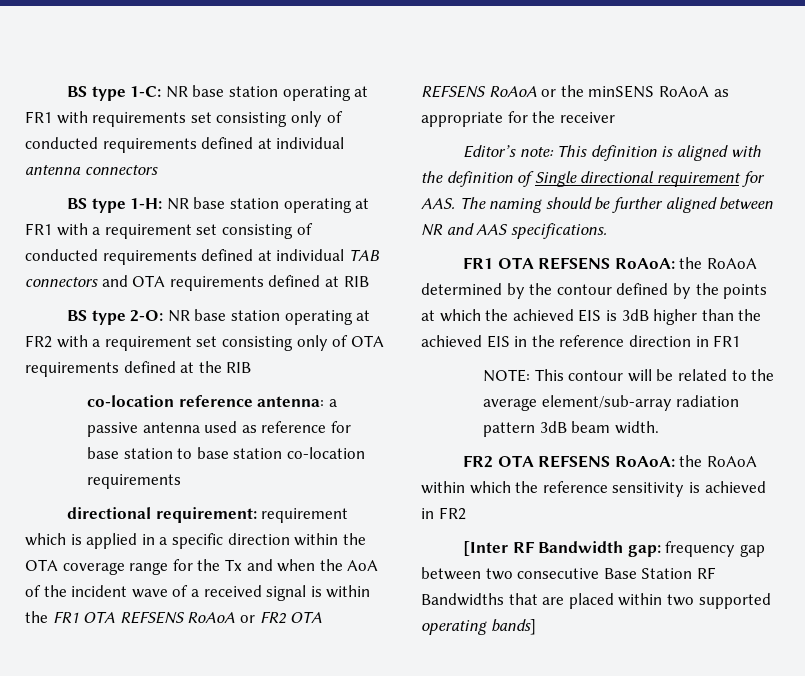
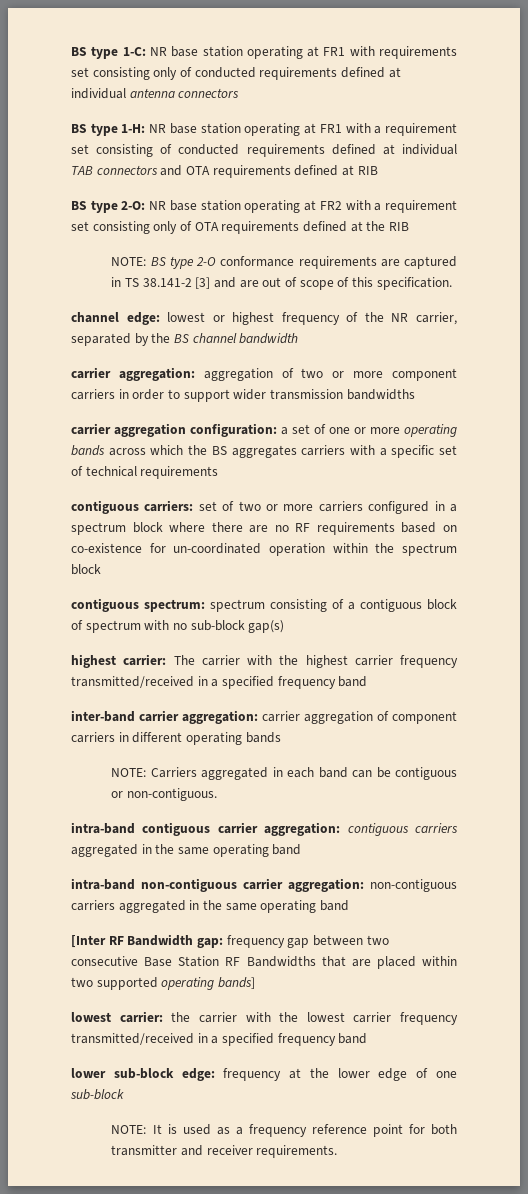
- co-location reference antenna: a passive antenna used as reference for base station to base station co-location requirements
- directional requirement: requirement which is applied in a specific direction within the OTA coverage range for the Tx and when the AoA of the incident wave of a received signal is within the FR1 OTA REFSENS RoAoA or FR2 OTA REFSENS RoAoA or the minSENS RoAoA as appropriate for the receiver
- Editor’s note: This definition is aligned with the definition of Single directional requirement for AAS. The naming should be further aligned between NR and AAS specifications.
- FR1 OTA REFSENS RoAoA: the RoAoA determined by the contour defined by the points at which the achieved EIS is 3dB higher than the achieved EIS in the reference direction in FR1
- NOTE: This contour will be related to the average element/sub-array radiation pattern 3dB beam width.
- FR2 OTA REFSENS RoAoA: the RoAoA within which the reference sensitivity is achieved in FR2
+ NOTE: BS type 2-O conformance requirements are captured in TS 38.141-2 [3] and are out of scope of this specification.
+ channel edge: lowest or highest frequency of the NR carrier, separated by the BS channel bandwidth
+ carrier aggregation: aggregation of two or more component carriers in order to support wider transmission bandwidths
+ carrier aggregation configuration: a set of one or more operating bands across which the BS aggregates carriers with a specific set of technical requirements
+ contiguous carriers: set of two or more carriers configured in a spectrum block where there are no RF requirements based on co-existence for un-coordinated operation within the spectrum block
+ contiguous spectrum: spectrum consisting of a contiguous block of spectrum with no sub-block gap(s)
+ highest carrier: The carrier with the highest carrier frequency transmitted/received in a specified frequency band
+ inter-band carrier aggregation: carrier aggregation of component carriers in different operating bands
+ NOTE: Carriers aggregated in each band can be contiguous or non-contiguous.
+ intra-band contiguous carrier aggregation: contiguous carriers aggregated in the same operating band
+ intra-band non-contiguous carrier aggregation: non-contiguous carriers aggregated in the same operating band
+ lowest carrier: the carrier with the lowest carrier frequency transmitted/received in a specified frequency band
+ lower sub-block edge: frequency at the lower edge of one sub-block
+ NOTE: It is used as a frequency reference point for both transmitter and receiver requirements.

